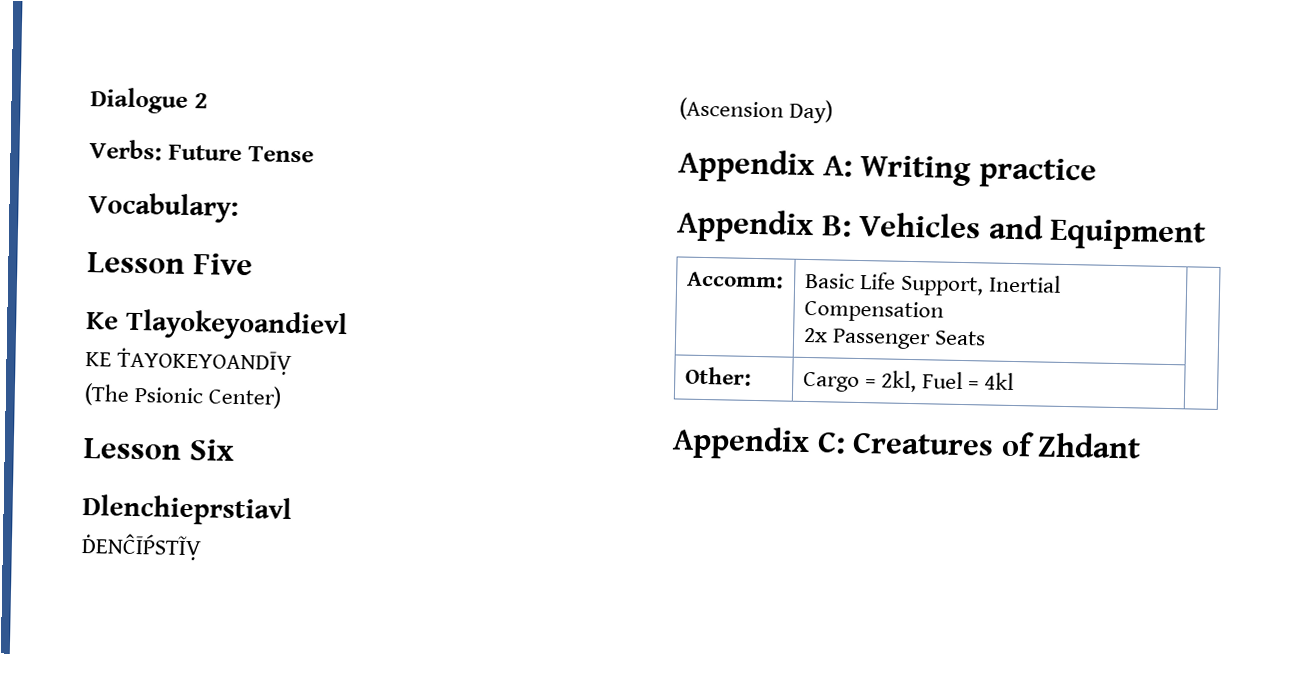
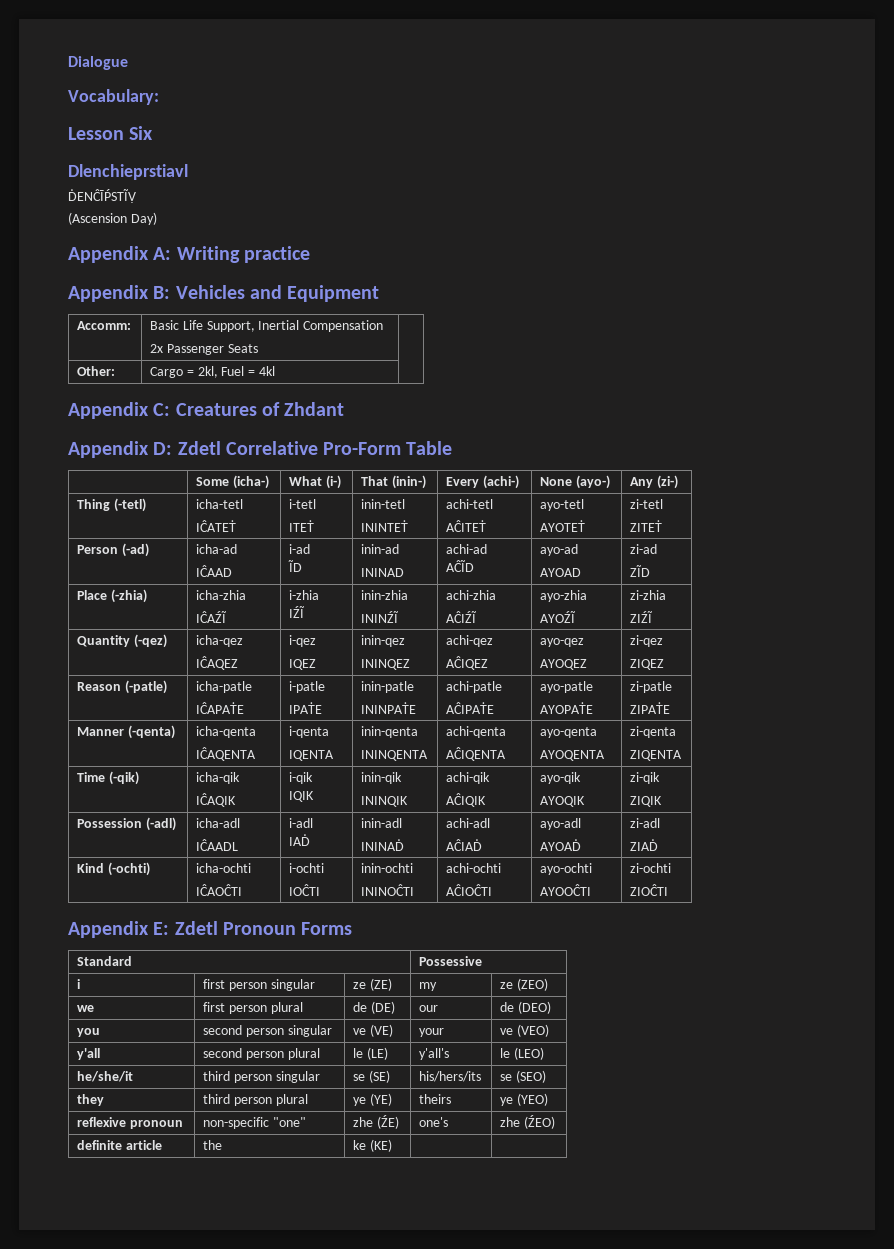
- Dialogue 2
- Verbs: Future Tense
+ Dialogue
  Vocabulary:
- Lesson Five
- Ke Tlayokeyoandievl
- KE ṪAYOKEYOANDĪṾ
- (The Psionic Center)
+ Appendix D: Zdetl Correlative Pro-Form Table
+ | Some (icha-) | What (i-) | That (inin-) | Every (achi-) | None (ayo-) | Any (zi-)
+ Thing (-tetl) | icha-tetl
+ IĈATEṪ | i-tetl
+ ITEṪ | inin-tetl
+ ININTEṪ | achi-tetl
+ AĈITEṪ | ayo-tetl
+ AYOTEṪ | zi-tetl
+ ZITEṪ
+ Person (-ad) | icha-ad
+ IĈAAD | i-ad
+ ĨD | inin-ad
+ ININAD | achi-ad
+ AĈĨD | ayo-ad
+ AYOAD | zi-ad
+ ZĨD
+ Place (-zhia) | icha-zhia
+ IĈAŹĨ | i-zhia
+ IŹĨ | inin-zhia
+ ININŹĨ | achi-zhia
+ AĈIŹĨ | ayo-zhia
+ AYOŹĨ | zi-zhia
+ ZIŹĨ
+ Quantity (-qez) | icha-qez
+ IĈAQEZ | i-qez
+ IQEZ | inin-qez
+ ININQEZ | achi-qez
+ AĈIQEZ | ayo-qez
+ AYOQEZ | zi-qez
+ ZIQEZ
+ Reason (-patle) | icha-patle
+ IĈAPAṪE | i-patle
+ IPAṪE | inin-patle
+ ININPAṪE | achi-patle
+ AĈIPAṪE | ayo-patle
+ AYOPAṪE | zi-patle
+ ZIPAṪE
+ Manner (-qenta) | icha-qenta
+ IĈAQENTA | i-qenta
+ IQENTA | inin-qenta
+ ININQENTA | achi-qenta
+ AĈIQENTA | ayo-qenta
+ AYOQENTA | zi-qenta
+ ZIQENTA
+ Time (-qik) | icha-qik
+ IĈAQIK | i-qik
+ IQIK | inin-qik
+ ININQIK | achi-qik
+ AĈIQIK | ayo-qik
+ AYOQIK | zi-qik
+ ZIQIK
+ Possession (-adl) | icha-adl
+ IĈAADL | i-adl
+ IAḊ | inin-adl
+ ININAḊ | achi-adl
+ AĈIAḊ | ayo-adl
+ AYOAḊ | zi-adl
+ ZIAḊ
+ Kind (-ochti) | icha-ochti
+ IĈAOĈTI | i-ochti
+ IOĈTI | inin-ochti
+ ININOĈTI | achi-ochti
+ AĈIOĈTI | ayo-ochti
+ AYOOĈTI | zi-ochti
+ ZIOĈTI
+ Appendix E: Zdetl Pronoun Forms
+ Standard | Possessive
+ i | first person singular | ze (ZE) | my | ze (ZEO)
+ we | first person plural | de (DE) | our | de (DEO)
+ you | second person singular | ve (VE) | your | ve (VEO)
+ y'all | second person plural | le (LE) | y'all's | le (LEO)
+ he/she/it | third person singular | se (SE) | his/hers/its | se (SEO)
+ they | third person plural | ye (YE) | theirs | ye (YEO)
+ reflexive pronoun | non-specific "one" | zhe (ŹE) | one's | zhe (ŹEO)
+ definite article | the | ke (KE) | |

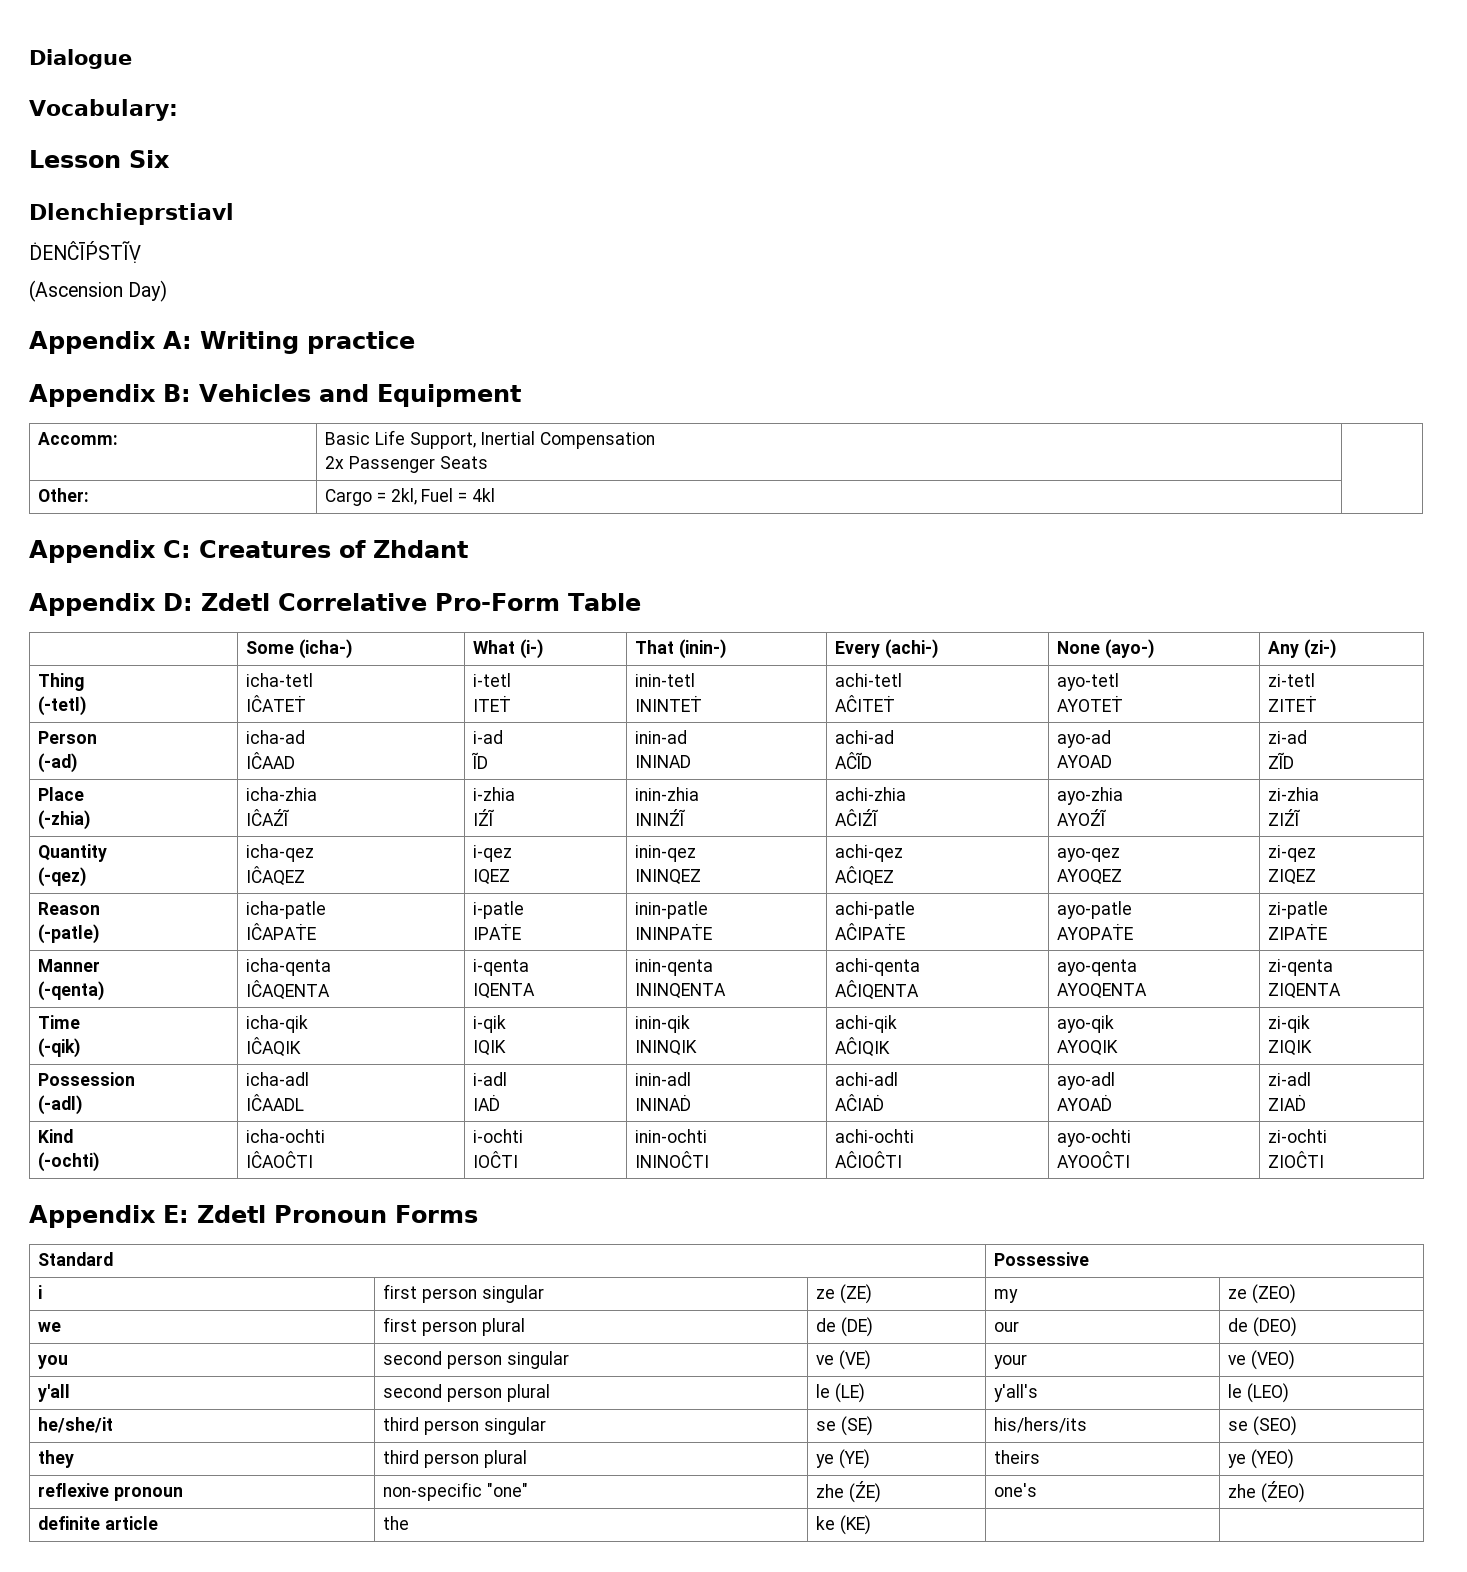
- Thing (-tetl) | icha-tetl
+ Thing
+ (-tetl) | icha-tetl
- Person (-ad) | icha-ad
+ Person
+ (-ad) | icha-ad
- Place (-zhia) | icha-zhia
+ Place
+ (-zhia) | icha-zhia
- Quantity (-qez) | icha-qez
+ Quantity
+ (-qez) | icha-qez
- Reason (-patle) | icha-patle
+ Reason
+ (-patle) | icha-patle
- Manner (-qenta) | icha-qenta
+ Manner
+ (-qenta) | icha-qenta
- Time (-qik) | icha-qik
+ Time
+ (-qik) | icha-qik
- Possession (-adl) | icha-adl
+ Possession
+ (-adl) | icha-adl
- Kind (-ochti) | icha-ochti
+ Kind
+ (-ochti) | icha-ochti

